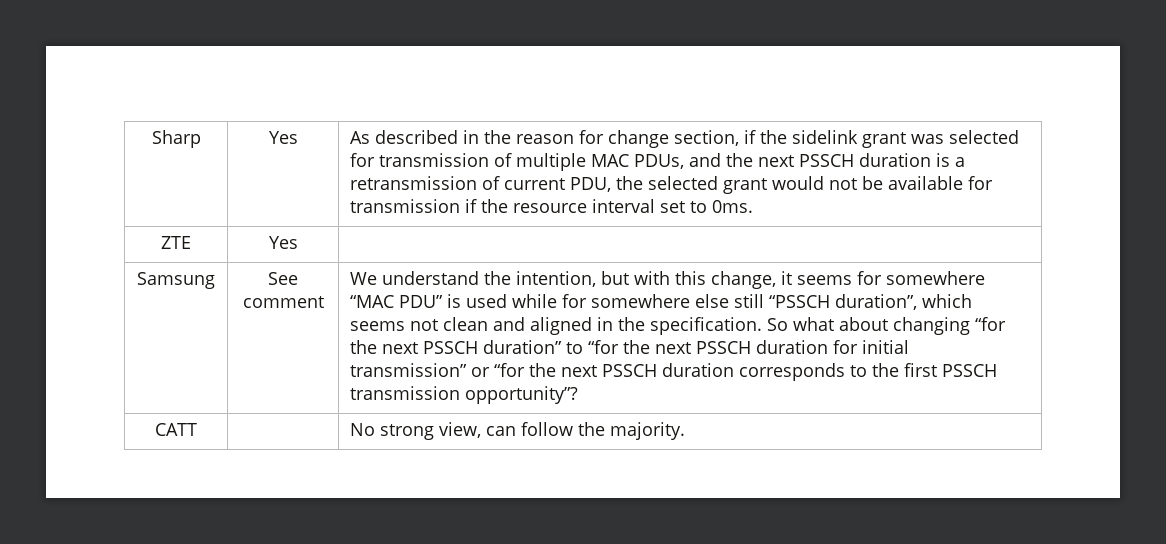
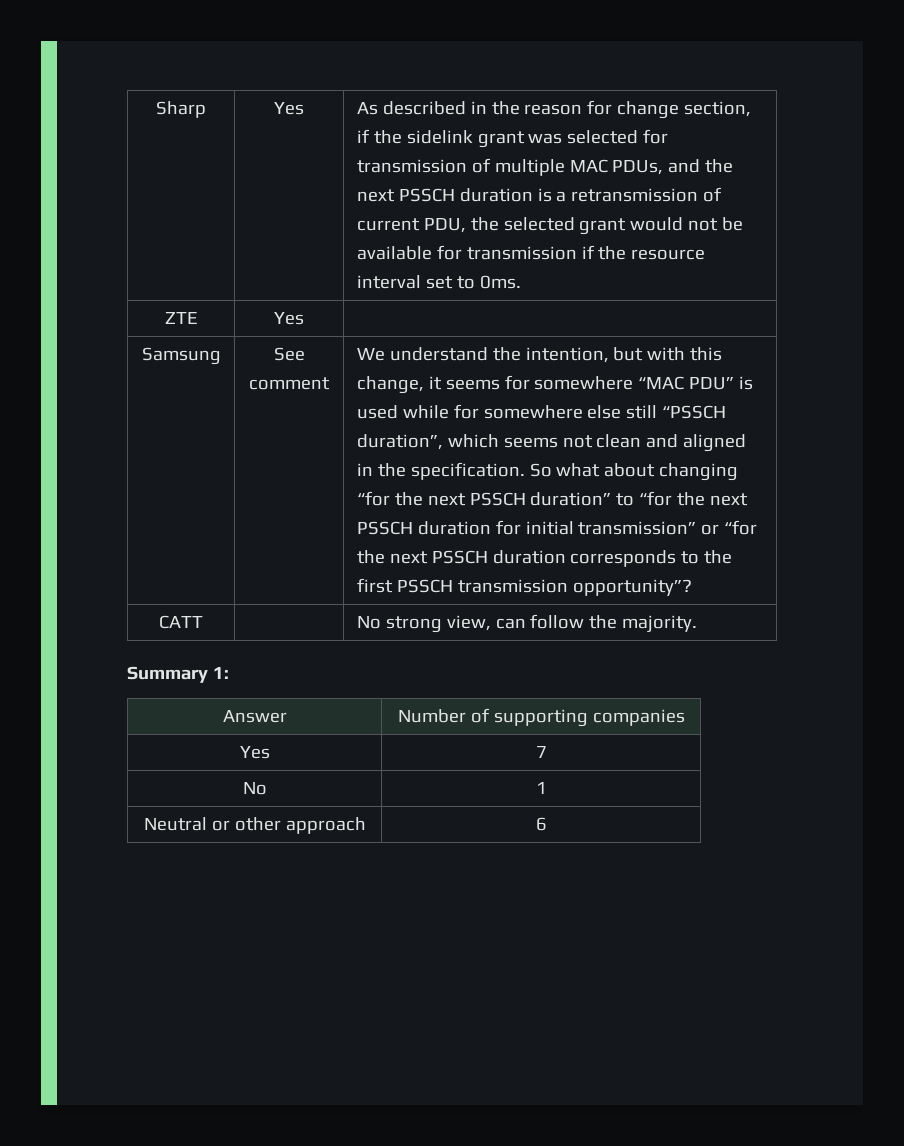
+ Summary 1:
+ Answer | Number of supporting companies
+ Yes | 7
+ No | 1
+ Neutral or other approach | 6

